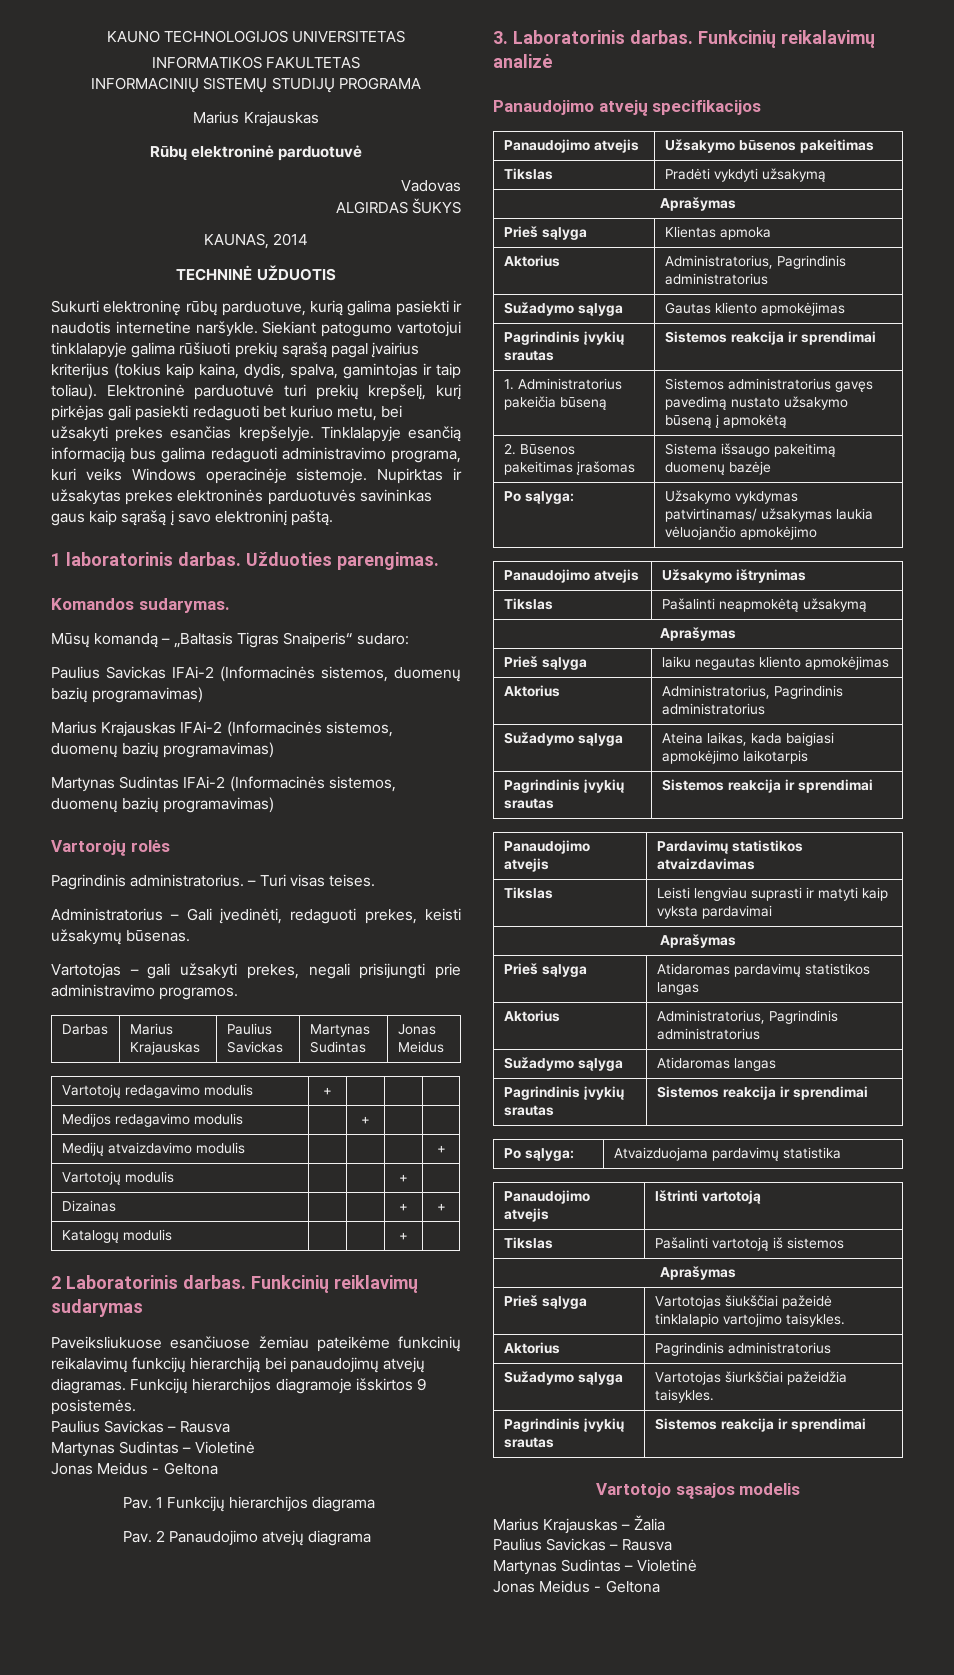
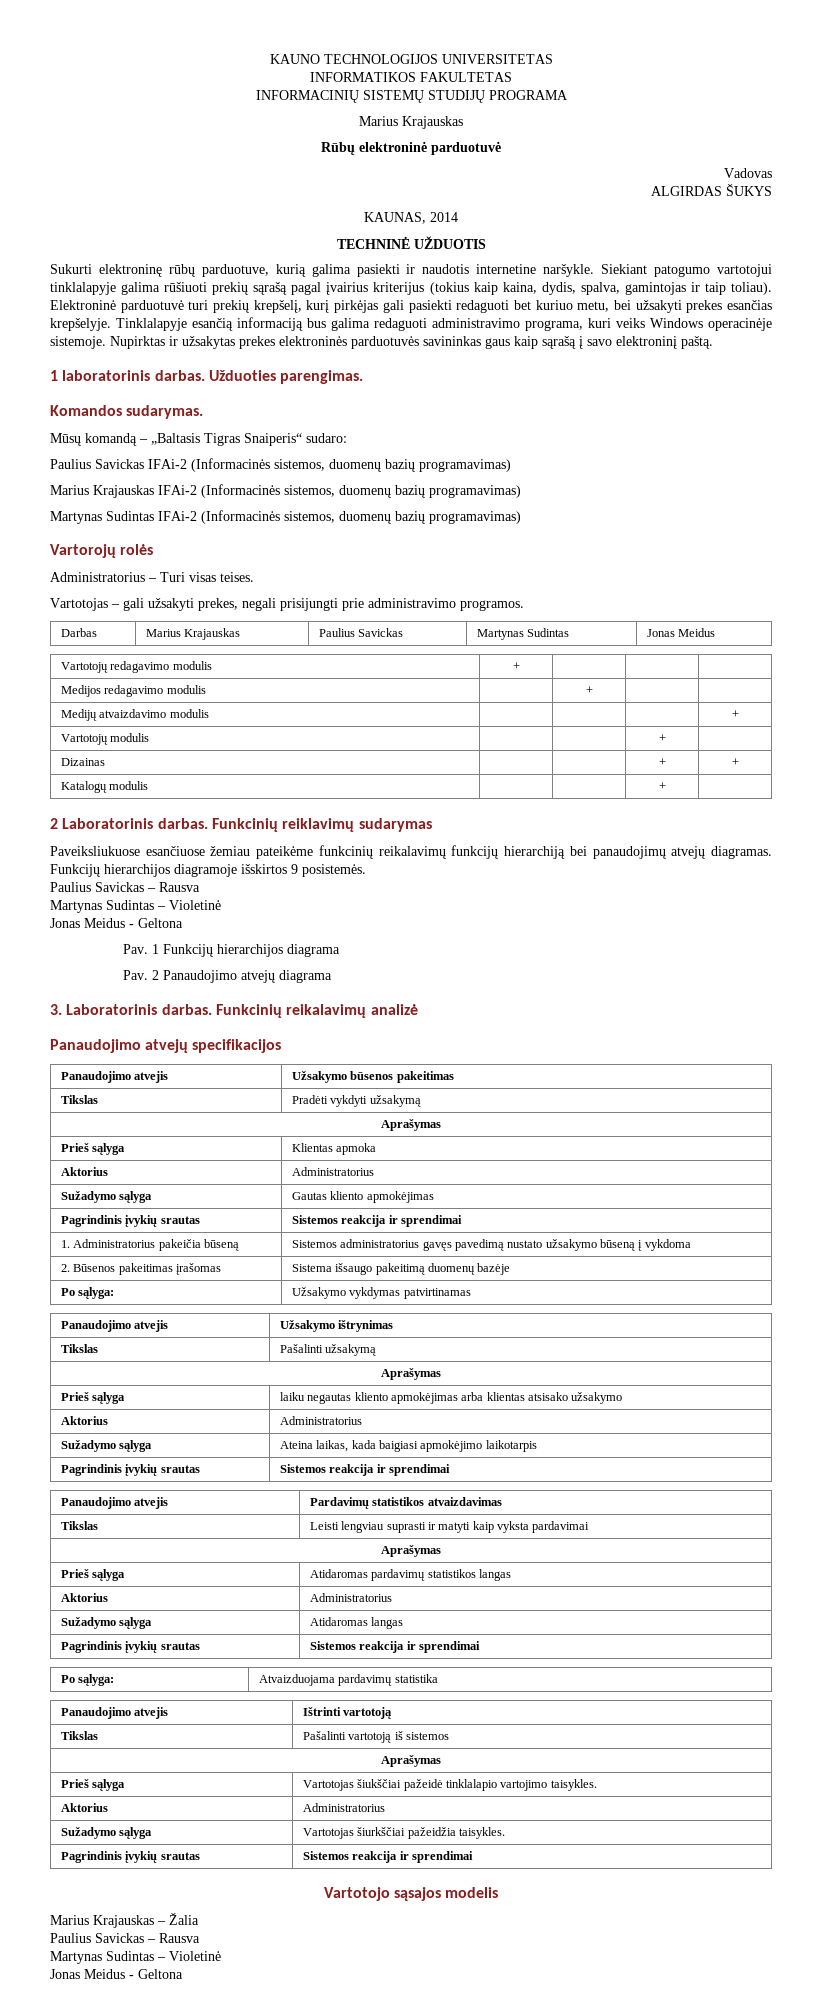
- Pagrindinis administratorius. – Turi visas teises.
+ Administratorius – Turi visas teises.
- Administratorius – Gali įvedinėti, redaguoti prekes, keisti užsakymų būsenas.
  Prieš sąlyga | Klientas apmoka
- Aktorius | Administratorius, Pagrindinis administratorius
+ Aktorius | Administratorius
- 1. Administratorius pakeičia būseną | Sistemos administratorius gavęs pavedimą nustato užsakymo būseną į apmokėtą
+ 1. Administratorius pakeičia būseną | Sistemos administratorius gavęs pavedimą nustato užsakymo būseną į vykdoma
- Po sąlyga: | Užsakymo vykdymas patvirtinamas/ užsakymas laukia vėluojančio apmokėjimo
+ Po sąlyga: | Užsakymo vykdymas patvirtinamas
- Tikslas | Pašalinti neapmokėtą užsakymą
+ Tikslas | Pašalinti užsakymą
- Prieš sąlyga | laiku negautas kliento apmokėjimas
- Aktorius | Administratorius, Pagrindinis administratorius
+ Prieš sąlyga | laiku negautas kliento apmokėjimas arba klientas atsisako užsakymo
+ Aktorius | Administratorius
  Prieš sąlyga | Atidaromas pardavimų statistikos langas
- Aktorius | Administratorius, Pagrindinis administratorius
+ Aktorius | Administratorius
  Prieš sąlyga | Vartotojas šiukščiai pažeidė tinklalapio vartojimo taisykles.
- Aktorius | Pagrindinis administratorius
+ Aktorius | Administratorius

